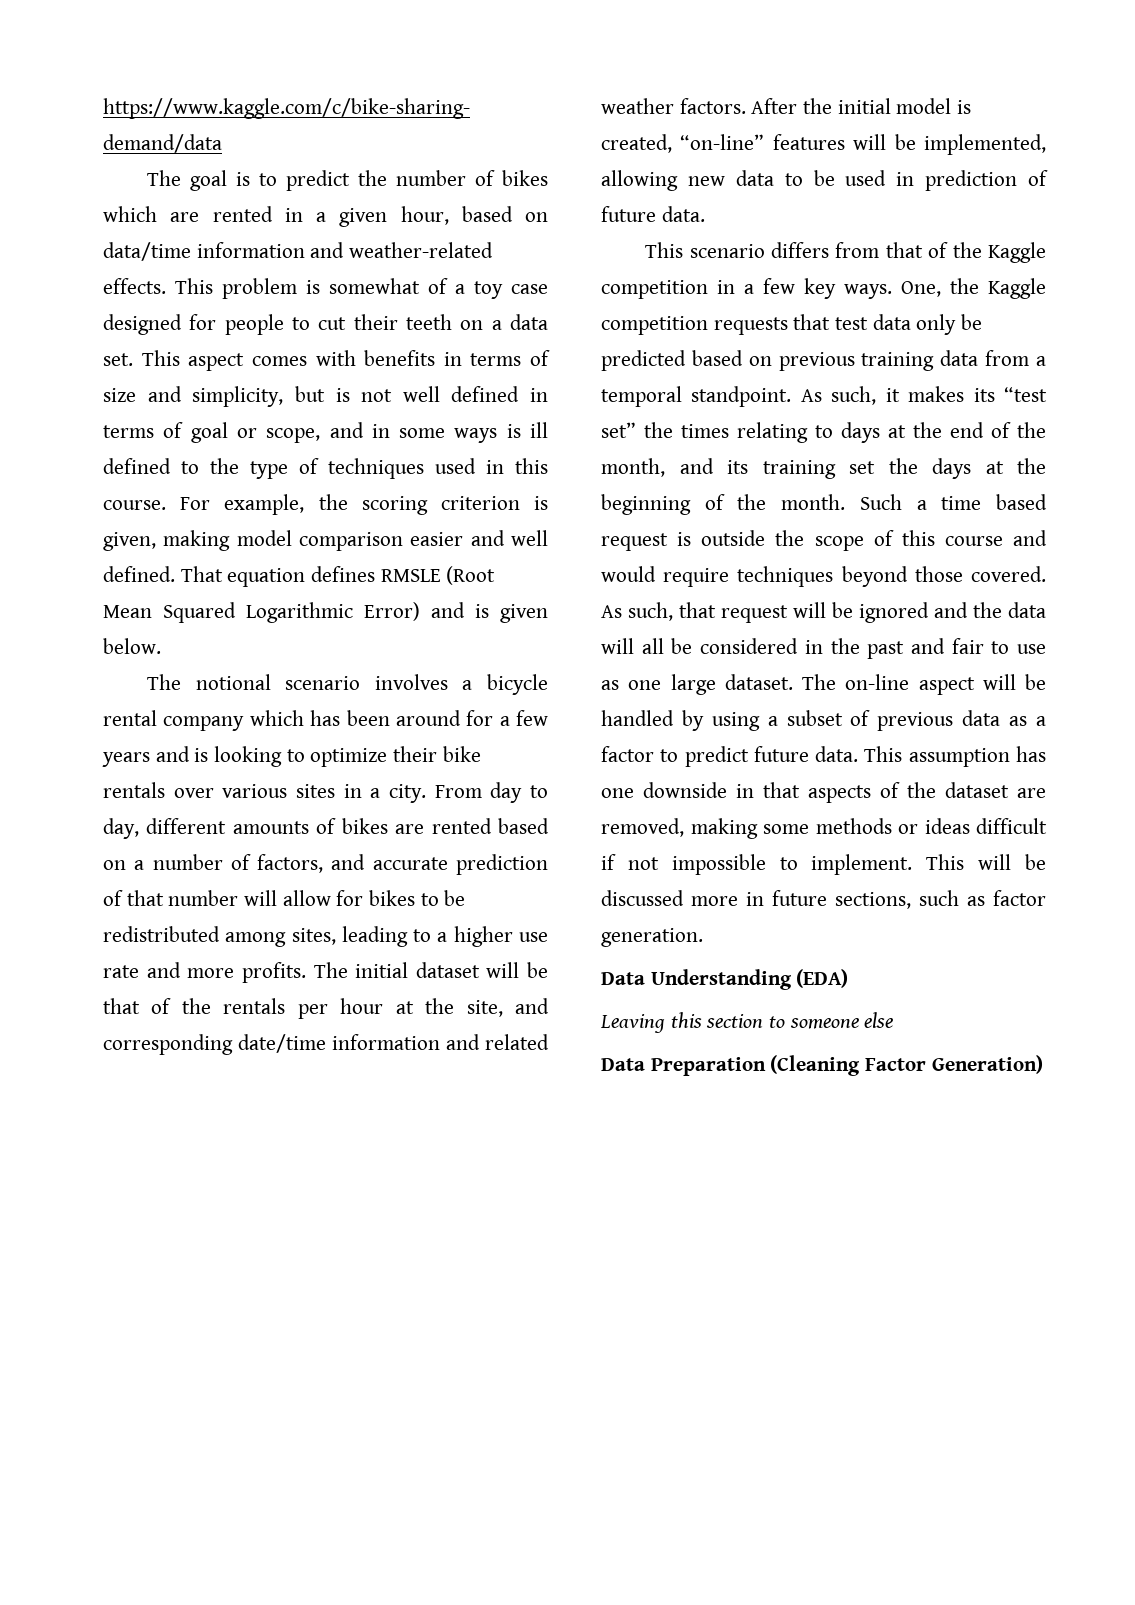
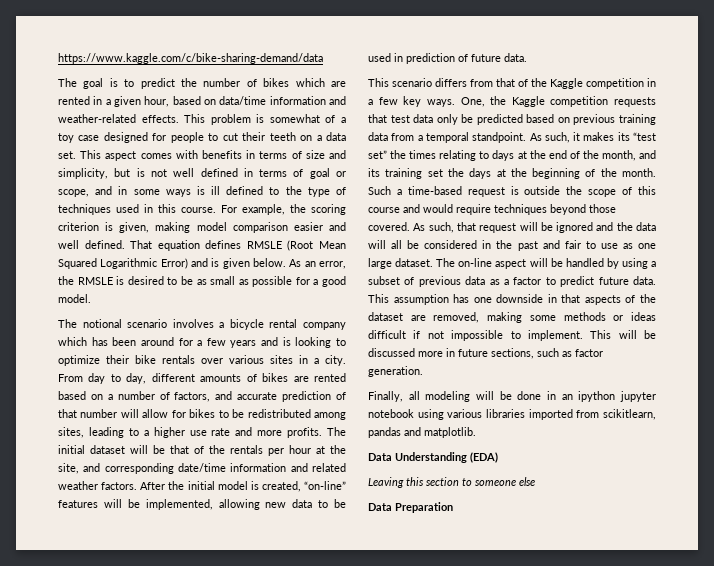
+ As an error, the RMSLE is desired to be as small as possible for a good model.
- Such a time based request is outside the scope of this course and would require techniques beyond those covered.
+ Such a time-based request is outside the scope of this course and would require techniques beyond those covered.
+ Finally, all modeling will be done in an ipython jupyter notebook using various libraries imported from scikitlearn, pandas and matplotlib.
- Data Preparation (Cleaning Factor Generation)
+ Data Preparation

